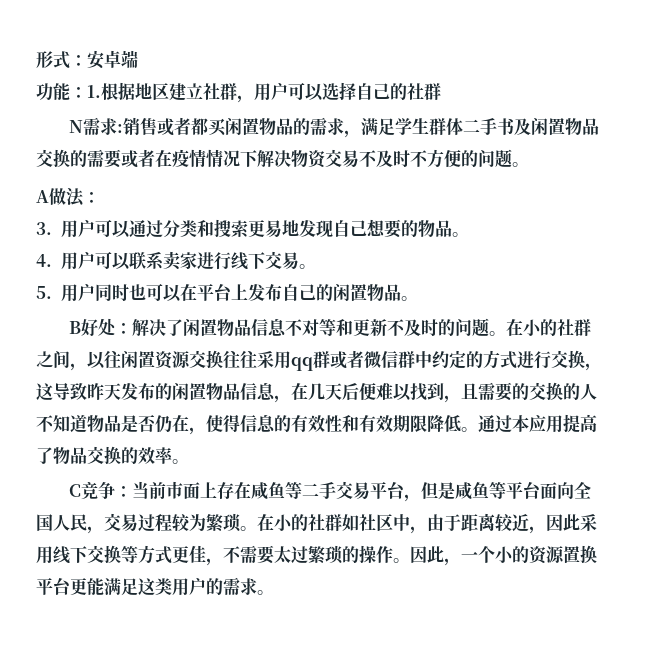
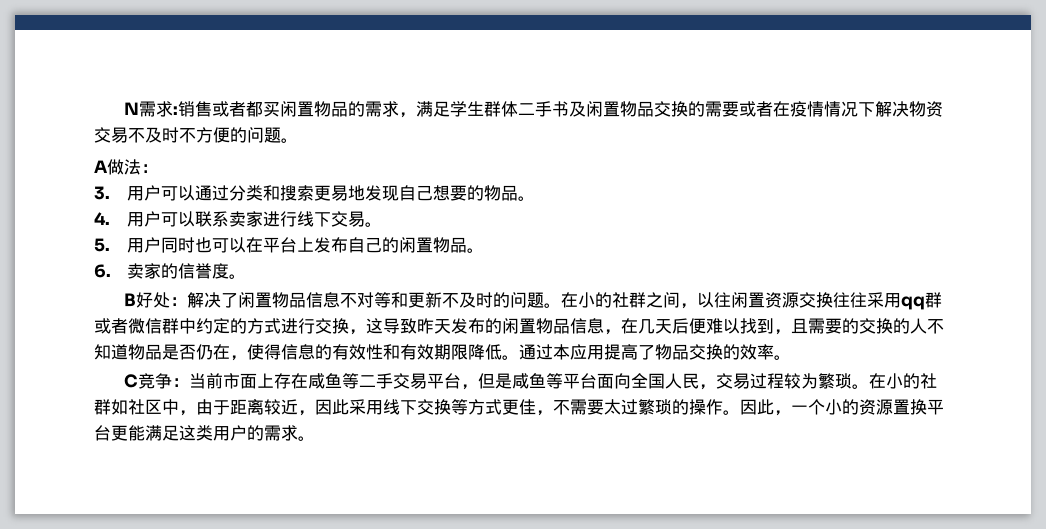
- 形式：安卓端
- 功能：1.根据地区建立社群，用户可以选择自己的社群
+ 6.卖家的信誉度。

